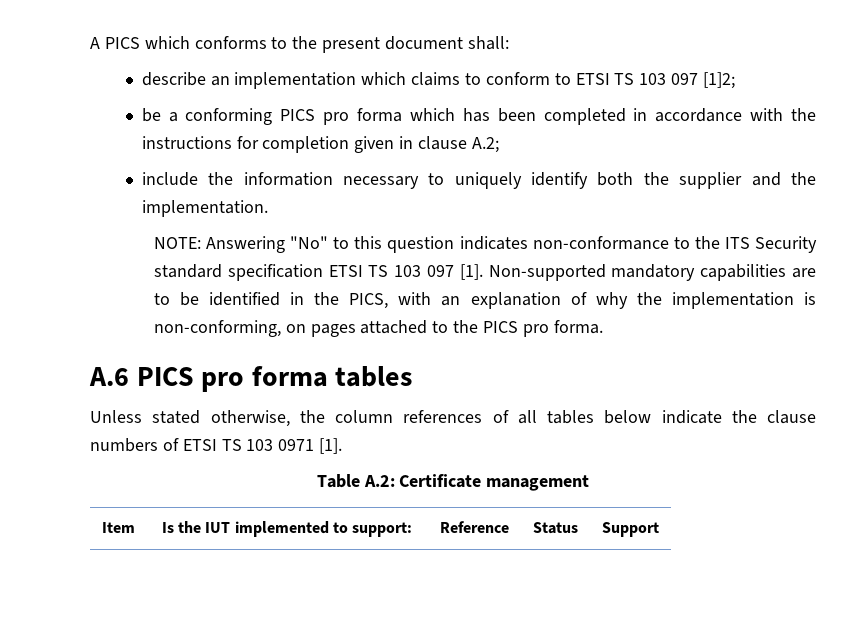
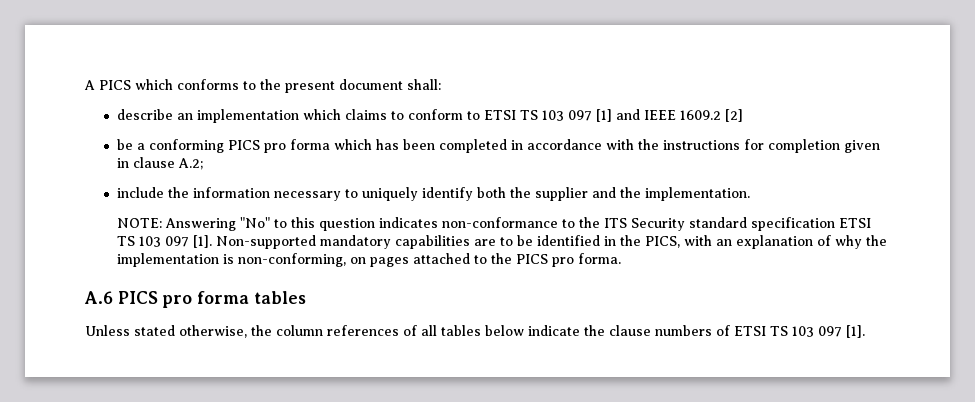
- describe an implementation which claims to conform to ETSI TS 103 097 [1]2;
+ describe an implementation which claims to conform to ETSI TS 103 097 [1] and IEEE 1609.2 [2]
- Unless stated otherwise, the column references of all tables below indicate the clause numbers of ETSI TS 103 0971 [1].
- Table A.2: Certificate management
- Item | Is the IUT implemented to support: | Reference | Status | Support
+ Unless stated otherwise, the column references of all tables below indicate the clause numbers of ETSI TS 103 097 [1].

